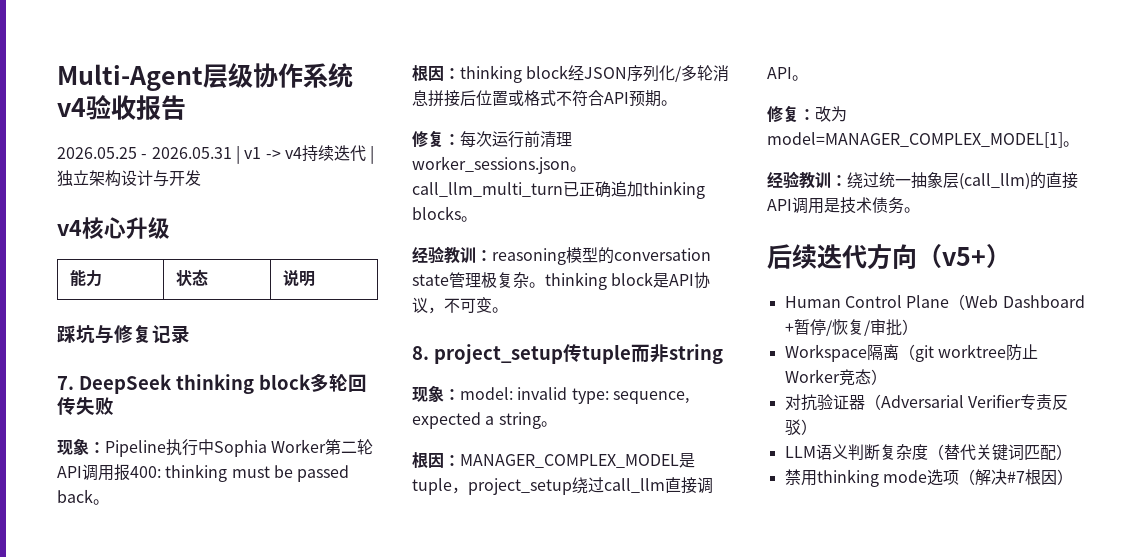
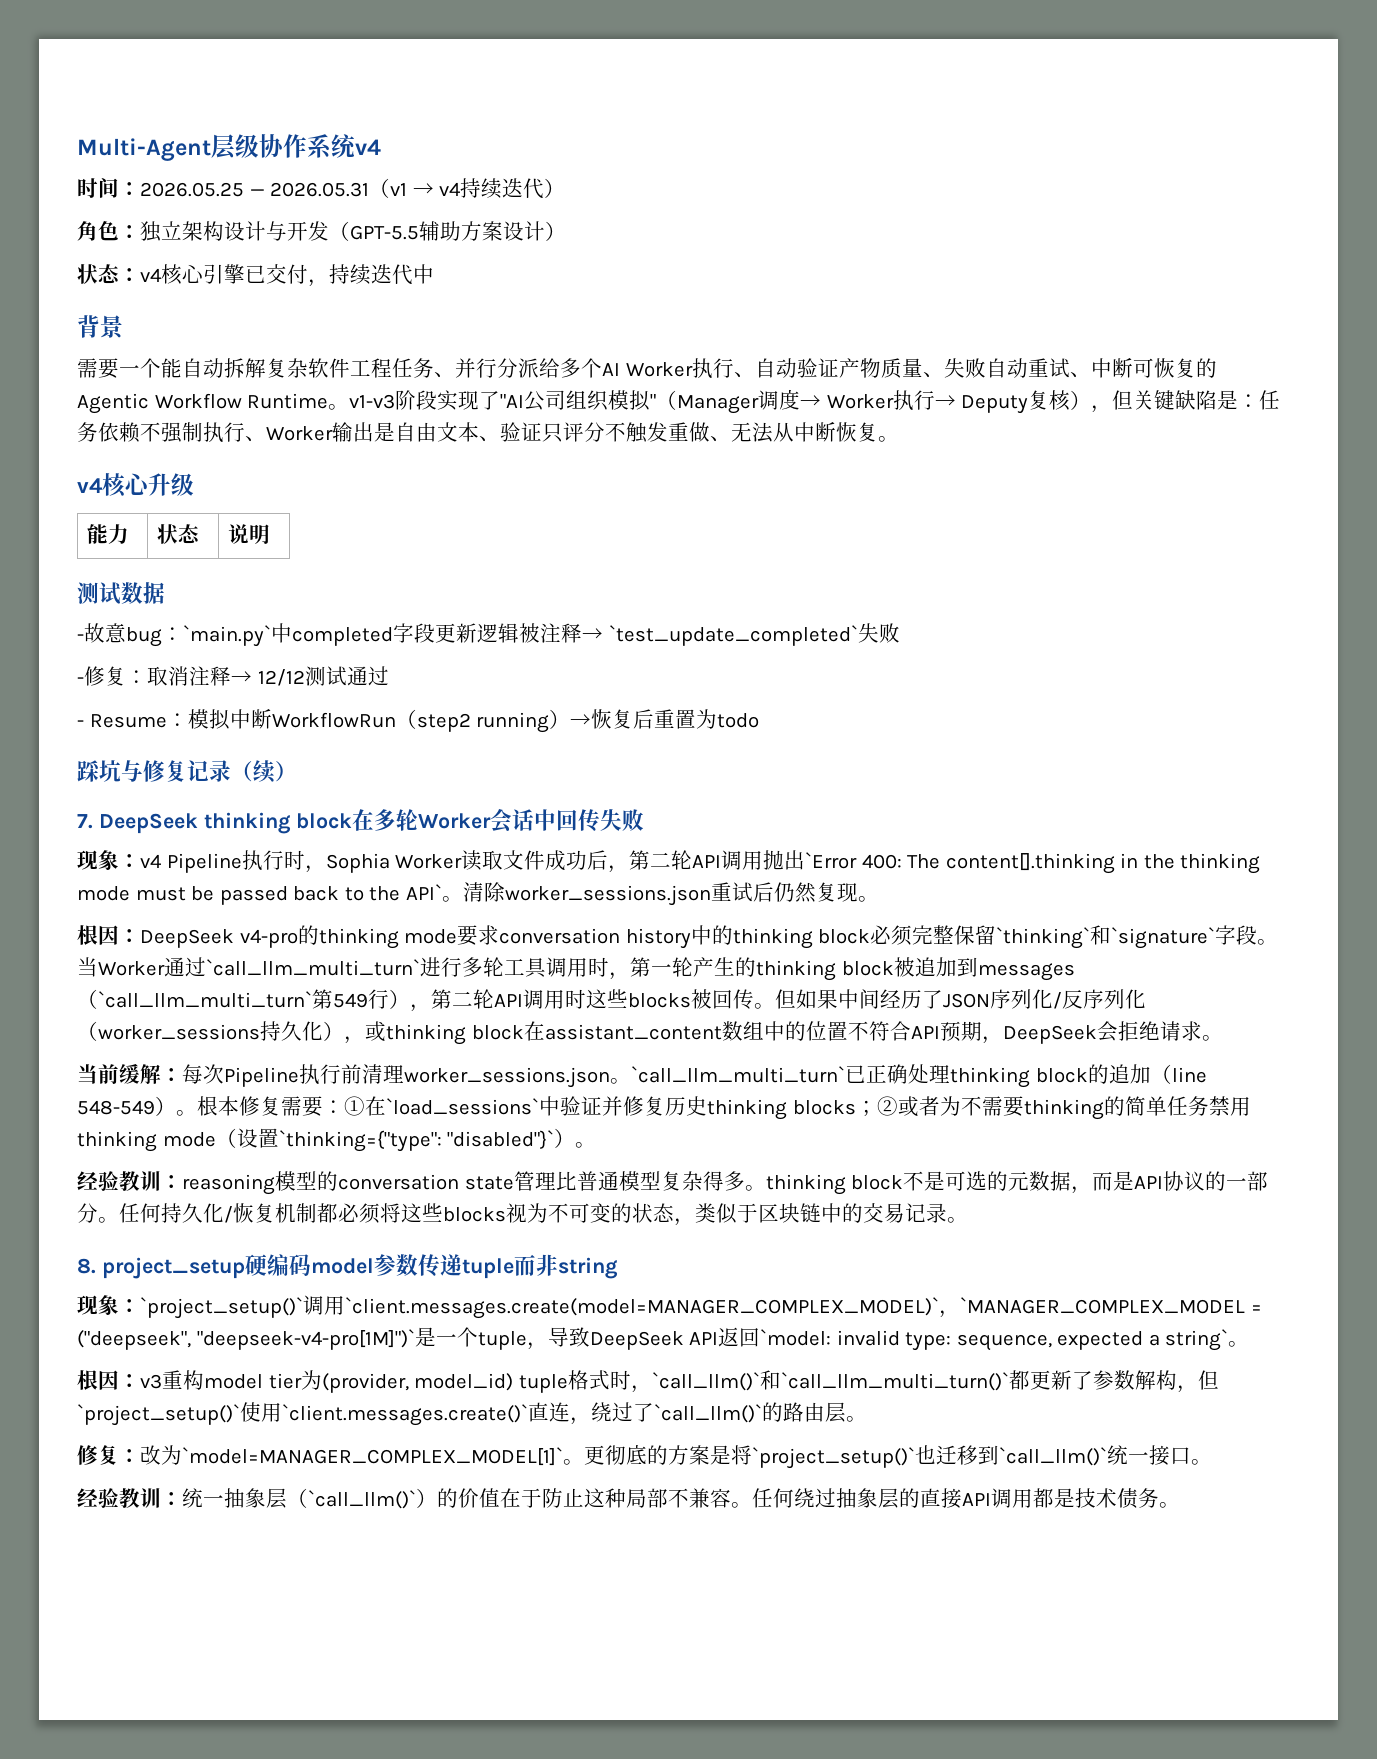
- Multi-Agent层级协作系统v4验收报告
- 2026.05.25 - 2026.05.31 | v1 -> v4持续迭代 | 独立架构设计与开发
+ Multi-Agent层级协作系统v4
+ 时间：2026.05.25 — 2026.05.31（v1 → v4持续迭代）
+ 角色：独立架构设计与开发（GPT-5.5辅助方案设计）
+ 状态：v4核心引擎已交付，持续迭代中
+ 背景
+ 需要一个能自动拆解复杂软件工程任务、并行分派给多个AI Worker执行、自动验证产物质量、失败自动重试、中断可恢复的Agentic Workflow Runtime。v1-v3阶段实现了"AI公司组织模拟"（Manager调度→ Worker执行→ Deputy复核），但关键缺陷是：任务依赖不强制执行、Worker输出是自由文本、验证只评分不触发重做、无法从中断恢复。
+ 测试数据
+ -故意bug：`main.py`中completed字段更新逻辑被注释→ `test_update_completed`失败
+ -修复：取消注释→ 12/12测试通过
+ - Resume：模拟中断WorkflowRun（step2 running）→恢复后重置为todo
- 踩坑与修复记录
+ 踩坑与修复记录（续）
- 7. DeepSeek thinking block多轮回传失败
+ 7. DeepSeek thinking block在多轮Worker会话中回传失败
- 现象：Pipeline执行中Sophia Worker第二轮API调用报400: thinking must be passed back。
- 根因：thinking block经JSON序列化/多轮消息拼接后位置或格式不符合API预期。
- 修复：每次运行前清理worker_sessions.json。call_llm_multi_turn已正确追加thinking blocks。
+ 现象：v4 Pipeline执行时，Sophia Worker读取文件成功后，第二轮API调用抛出`Error 400: The content[].thinking in the thinking mode must be passed back to the API`。清除worker_sessions.json重试后仍然复现。
+ 根因：DeepSeek v4-pro的thinking mode要求conversation history中的thinking block必须完整保留`thinking`和`signature`字段。当Worker通过`call_llm_multi_turn`进行多轮工具调用时，第一轮产生的thinking block被追加到messages（`call_llm_multi_turn`第549行），第二轮API调用时这些blocks被回传。但如果中间经历了JSON序列化/反序列化（worker_sessions持久化），或thinking block在assistant_content数组中的位置不符合API预期，DeepSeek会拒绝请求。
+ 当前缓解：每次Pipeline执行前清理worker_sessions.json。`call_llm_multi_turn`已正确处理thinking block的追加（line 548-549）。根本修复需要：①在`load_sessions`中验证并修复历史thinking blocks；②或者为不需要thinking的简单任务禁用thinking mode（设置`thinking={"type": "disabled"}`）。
- 经验教训：reasoning模型的conversation state管理极复杂。thinking block是API协议，不可变。
- 8. project_setup传tuple而非string
+ 经验教训：reasoning模型的conversation state管理比普通模型复杂得多。thinking block不是可选的元数据，而是API协议的一部分。任何持久化/恢复机制都必须将这些blocks视为不可变的状态，类似于区块链中的交易记录。
+ 8. project_setup硬编码model参数传递tuple而非string
- 现象：model: invalid type: sequence, expected a string。
- 根因：MANAGER_COMPLEX_MODEL是tuple，project_setup绕过call_llm直接调API。
- 修复：改为model=MANAGER_COMPLEX_MODEL[1]。
- 经验教训：绕过统一抽象层(call_llm)的直接API调用是技术债务。
+ 现象：`project_setup()`调用`client.messages.create(model=MANAGER_COMPLEX_MODEL)`，`MANAGER_COMPLEX_MODEL = ("deepseek", "deepseek-v4-pro[1M]")`是一个tuple，导致DeepSeek API返回`model: invalid type: sequence, expected a string`。
+ 根因：v3重构model tier为(provider, model_id) tuple格式时，`call_llm()`和`call_llm_multi_turn()`都更新了参数解构，但`project_setup()`使用`client.messages.create()`直连，绕过了`call_llm()`的路由层。
+ 修复：改为`model=MANAGER_COMPLEX_MODEL[1]`。更彻底的方案是将`project_setup()`也迁移到`call_llm()`统一接口。
+ 经验教训：统一抽象层（`call_llm()`）的价值在于防止这种局部不兼容。任何绕过抽象层的直接API调用都是技术债务。
- 后续迭代方向（v5+）
- Human Control Plane（Web Dashboard +暂停/恢复/审批）
- Workspace隔离（git worktree防止Worker竞态）
- 对抗验证器（Adversarial Verifier专责反驳）
- LLM语义判断复杂度（替代关键词匹配）
- 禁用thinking mode选项（解决#7根因）

